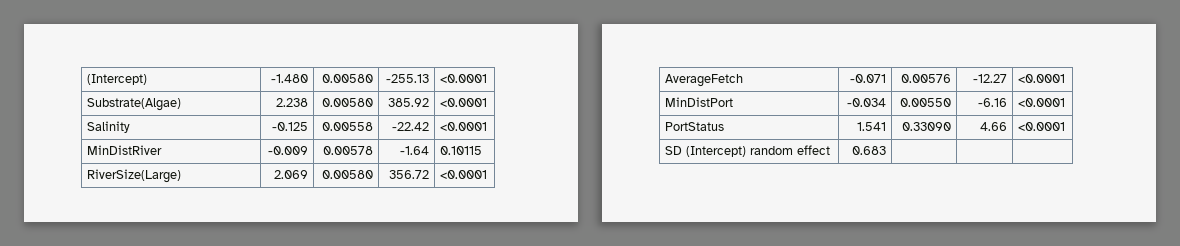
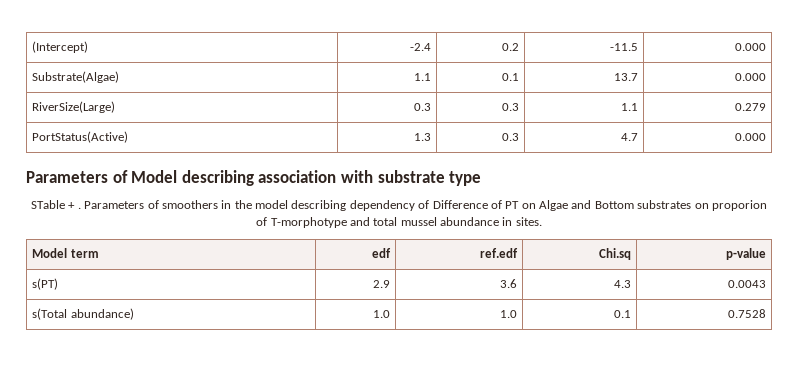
- (Intercept) | -1.480 | 0.00580 | -255.13 | <0.0001
- Substrate(Algae) | 2.238 | 0.00580 | 385.92 | <0.0001
- Salinity | -0.125 | 0.00558 | -22.42 | <0.0001
- MinDistRiver | -0.009 | 0.00578 | -1.64 | 0.10115
- RiverSize(Large) | 2.069 | 0.00580 | 356.72 | <0.0001
- AverageFetch | -0.071 | 0.00576 | -12.27 | <0.0001
- MinDistPort | -0.034 | 0.00550 | -6.16 | <0.0001
- PortStatus | 1.541 | 0.33090 | 4.66 | <0.0001
- SD (Intercept) random effect | 0.683 | | |
+ (Intercept) | -2.4 | 0.2 | -11.5 | 0.000
+ Substrate(Algae) | 1.1 | 0.1 | 13.7 | 0.000
+ RiverSize(Large) | 0.3 | 0.3 | 1.1 | 0.279
+ PortStatus(Active) | 1.3 | 0.3 | 4.7 | 0.000
+ Parameters of Model describing association with substrate type
+ STable + . Parameters of smoothers in the model describing dependency of Difference of PT on Algae and Bottom substrates on proporion of T-morphotype and total mussel abundance in sites.
+ Model term | edf | ref.edf | Chi.sq | p-value
+ s(PT) | 2.9 | 3.6 | 4.3 | 0.0043
+ s(Total abundance) | 1.0 | 1.0 | 0.1 | 0.7528

